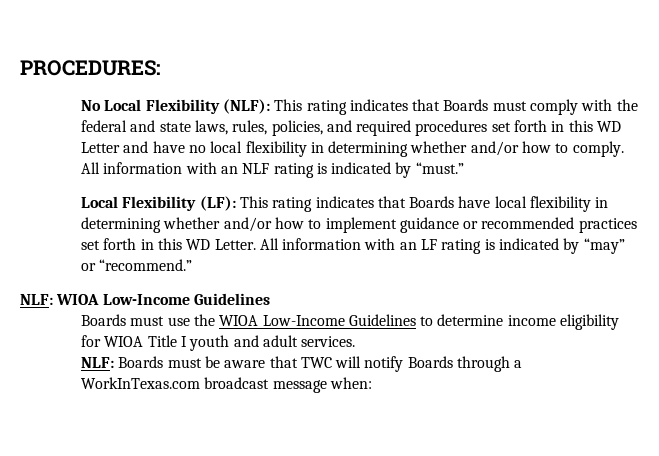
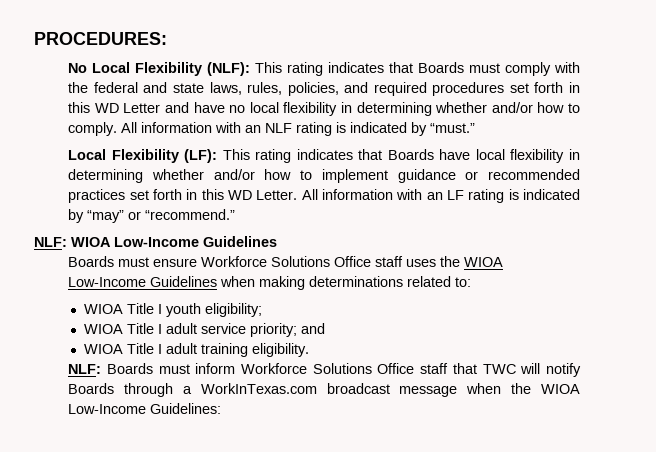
- Boards must use the WIOA Low-Income Guidelines to determine income eligibility for WIOA Title I youth and adult services.
- NLF: Boards must be aware that TWC will notify Boards through a WorkInTexas.com broadcast message when:
+ Boards must ensure Workforce Solutions Office staff uses the WIOA Low-Income Guidelines when making determinations related to:
+ WIOA Title I youth eligibility;
+ WIOA Title I adult service priority; and
+ WIOA Title I adult training eligibility.
+ NLF: Boards must inform Workforce Solutions Office staff that TWC will notify Boards through a WorkInTexas.com broadcast message when the WIOA Low-Income Guidelines:

